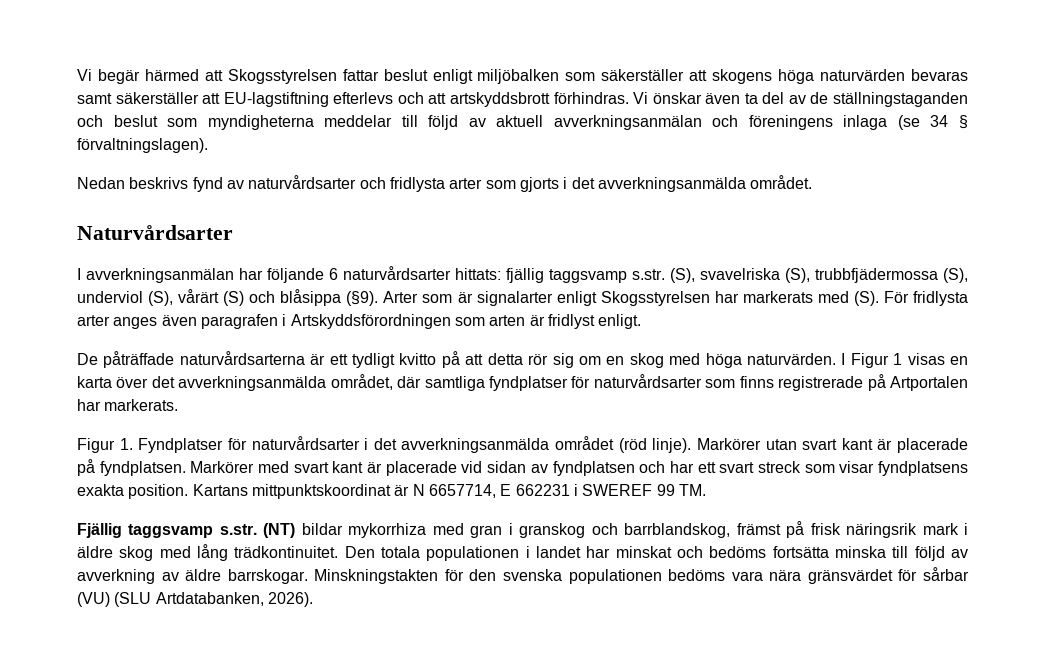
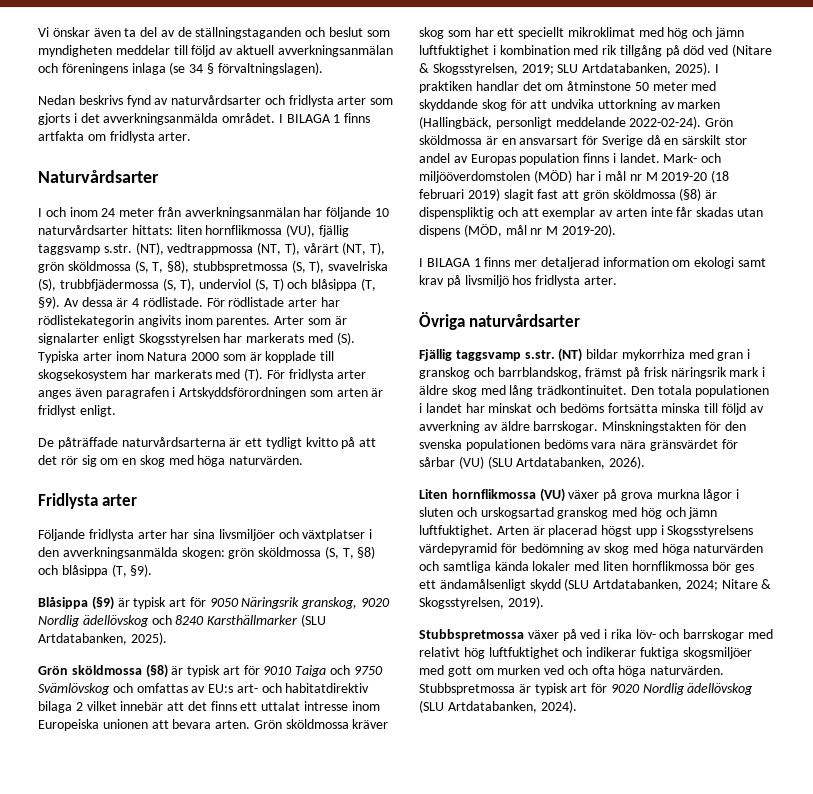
- Vi begär härmed att Skogsstyrelsen fattar beslut enligt miljöbalken som säkerställer att skogens höga naturvärden bevaras samt säkerställer att EU-lagstiftning efterlevs och att artskyddsbrott förhindras. Vi önskar även ta del av de ställningstaganden och beslut som myndigheterna meddelar till följd av aktuell avverkningsanmälan och föreningens inlaga (se 34 § förvaltningslagen).
+ Vi önskar även ta del av de ställningstaganden och beslut som myndigheten meddelar till följd av aktuell avverkningsanmälan och föreningens inlaga (se 34 § förvaltningslagen).
- Nedan beskrivs fynd av naturvårdsarter och fridlysta arter som gjorts i det avverkningsanmälda området.
+ Nedan beskrivs fynd av naturvårdsarter och fridlysta arter som gjorts i det avverkningsanmälda området. I BILAGA 1 finns artfakta om fridlysta arter.
  Naturvårdsarter
- I avverkningsanmälan har följande 6 naturvårdsarter hittats: fjällig taggsvamp s.str. (S), svavelriska (S), trubbfjädermossa (S), underviol (S), vårärt (S) och blåsippa (§9).
+ I och inom 24 meter från avverkningsanmälan har följande 10 naturvårdsarter hittats: liten hornflikmossa (VU), fjällig taggsvamp s.str. (NT), vedtrappmossa (NT, T), vårärt (NT, T), grön sköldmossa (S, T, §8), stubbspretmossa (S, T), svavelriska (S), trubbfjädermossa (S, T), underviol (S, T) och blåsippa (T, §9). Av dessa är 4 rödlistade. För rödlistade arter har rödlistekategorin angivits inom parentes.
- Arter som är signalarter enligt Skogsstyrelsen har markerats med (S). För fridlysta arter anges även paragrafen i Artskyddsförordningen som arten är fridlyst enligt.
+ Arter som är signalarter enligt Skogsstyrelsen har markerats med (S). Typiska arter inom Natura 2000 som är kopplade till skogsekosystem har markerats med (T). För fridlysta arter anges även paragrafen i Artskyddsförordningen som arten är fridlyst enligt.
- De påträffade naturvårdsarterna är ett tydligt kvitto på att detta rör sig om en skog med höga naturvärden. I Figur 1 visas en karta över det avverkningsanmälda området, där samtliga fyndplatser för naturvårdsarter som finns registrerade på Artportalen har markerats.
- Figur 1. Fyndplatser för naturvårdsarter i det avverkningsanmälda området (röd linje). Markörer utan svart kant är placerade på fyndplatsen. Markörer med svart kant är placerade vid sidan av fyndplatsen och har ett svart streck som visar fyndplatsens exakta position. Kartans mittpunktskoordinat är N 6657714, E 662231 i SWEREF 99 TM.
+ De påträffade naturvårdsarterna är ett tydligt kvitto på att det rör sig om en skog med höga naturvärden.
+ Fridlysta arter
+ Följande fridlysta arter har sina livsmiljöer och växtplatser i den avverkningsanmälda skogen: grön sköldmossa (S, T, §8) och blåsippa (T, §9).
+ Blåsippa (§9) är typisk art för 9050 Näringsrik granskog, 9020 Nordlig ädellövskog och 8240 Karsthällmarker (SLU Artdatabanken, 2025).
+ Grön sköldmossa (§8) är typisk art för 9010 Taiga och 9750 Svämlövskog och omfattas av EU:s art- och habitatdirektiv bilaga 2 vilket innebär att det finns ett uttalat intresse inom Europeiska unionen att bevara arten. Grön sköldmossa kräver skog som har ett speciellt mikroklimat med hög och jämn luftfuktighet i kombination med rik tillgång på död ved (Nitare & Skogsstyrelsen, 2019; SLU Artdatabanken, 2025). I praktiken handlar det om åtminstone 50 meter med skyddande skog för att undvika uttorkning av marken (Hallingbäck, personligt meddelande 2022-02-24). Grön sköldmossa är en ansvarsart för Sverige då en särskilt stor andel av Europas population finns i landet. Mark- och miljööverdomstolen (MÖD) har i mål nr M 2019-20 (18 februari 2019) slagit fast att grön sköldmossa (§8) är dispenspliktig och att exemplar av arten inte får skadas utan dispens (MÖD, mål nr M 2019-20).
+ I BILAGA 1 finns mer detaljerad information om ekologi samt krav på livsmiljö hos fridlysta arter.
+ Övriga naturvårdsarter
+ Liten hornflikmossa (VU) växer på grova murkna lågor i sluten och urskogsartad granskog med hög och jämn luftfuktighet. Arten är placerad högst upp i Skogsstyrelsens värdepyramid för bedömning av skog med höga naturvärden och samtliga kända lokaler med liten hornflikmossa bör ges ett ändamålsenligt skydd (SLU Artdatabanken, 2024; Nitare & Skogsstyrelsen, 2019).
+ Stubbspretmossa växer på ved i rika löv- och barrskogar med relativt hög luftfuktighet och indikerar fuktiga skogsmiljöer med gott om murken ved och ofta höga naturvärden. Stubbspretmossa är typisk art för 9020 Nordlig ädellövskog (SLU Artdatabanken, 2024).

